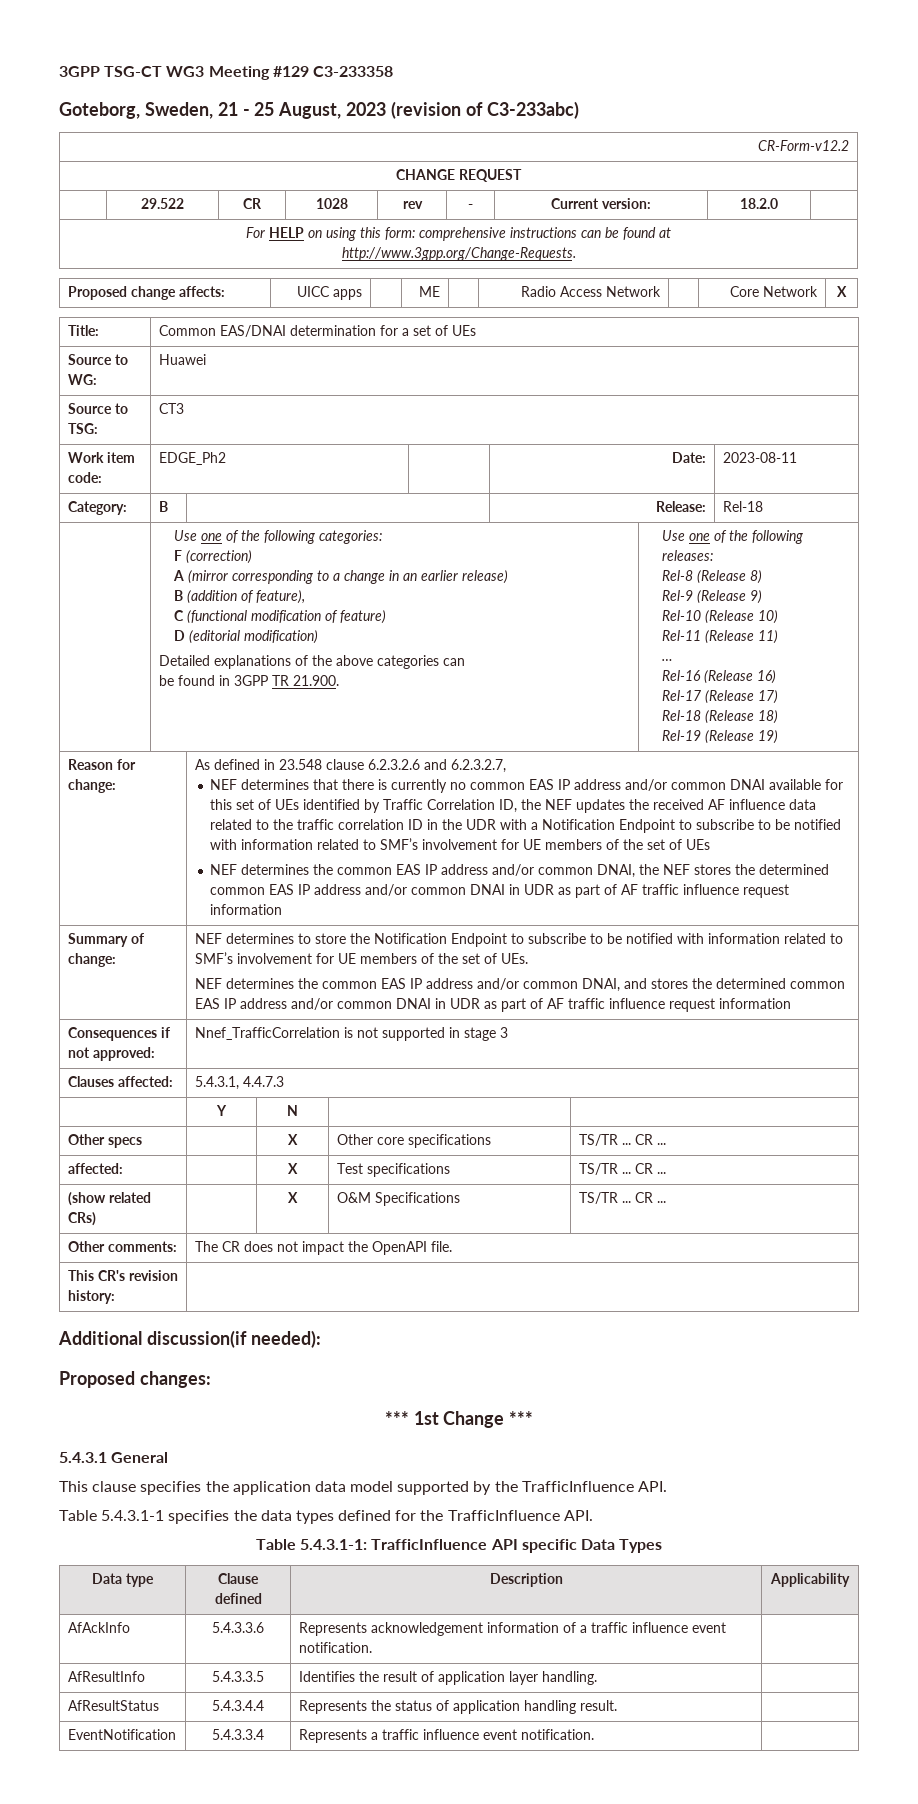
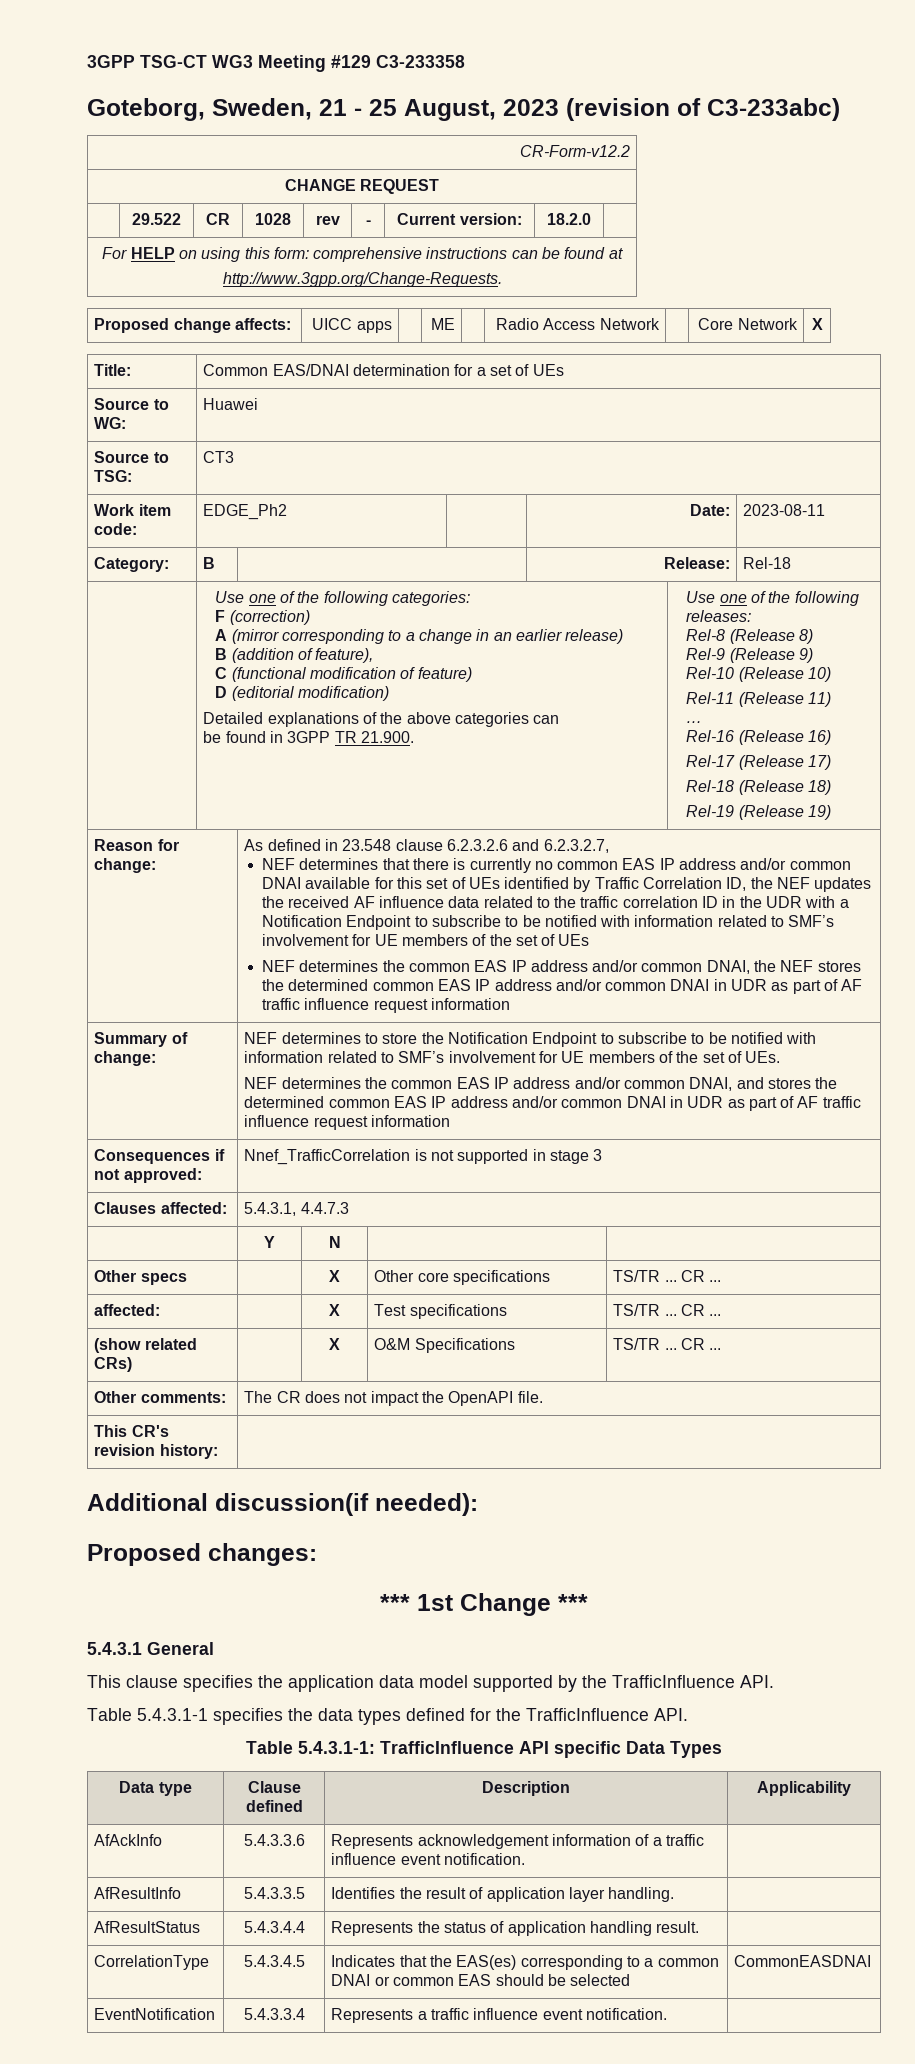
+ CorrelationType | 5.4.3.4.5 | Indicates that the EAS(es) corresponding to a common DNAI or common EAS should be selected | CommonEASDNAI

